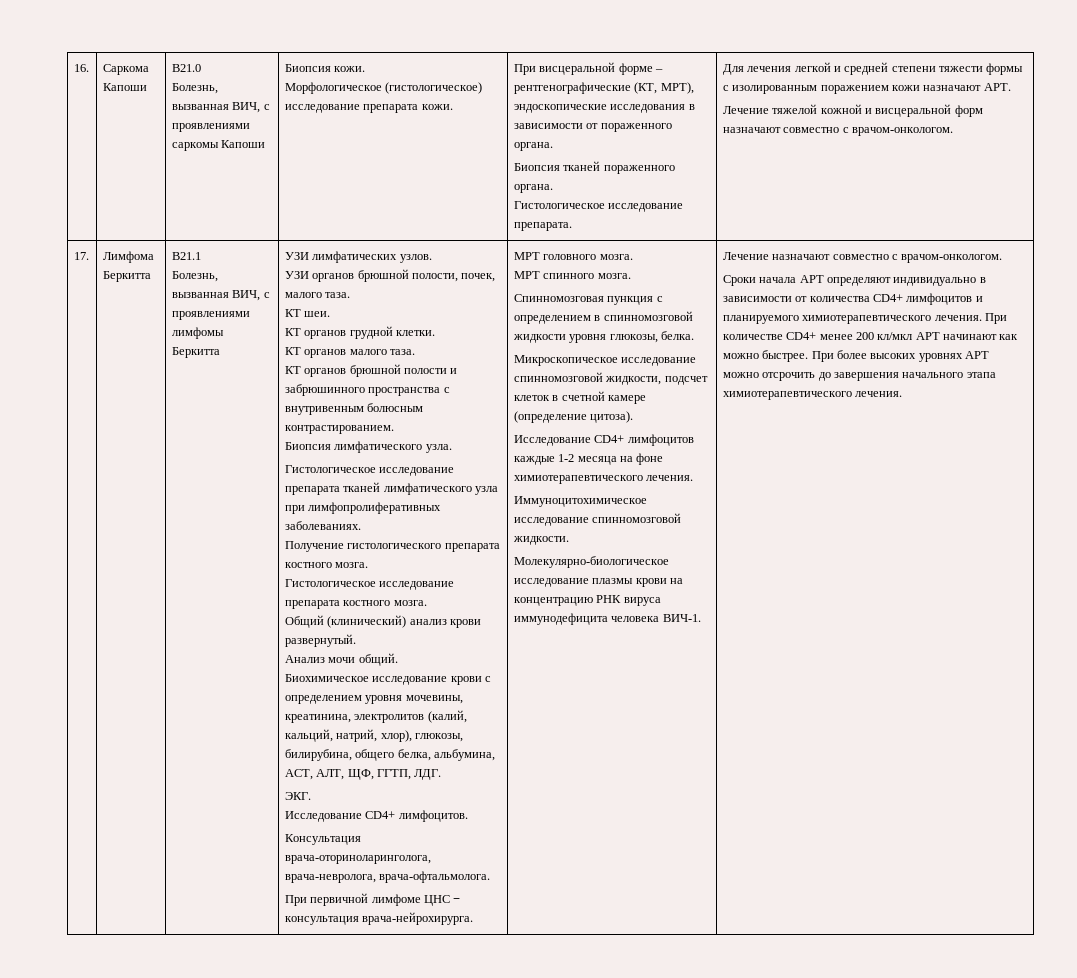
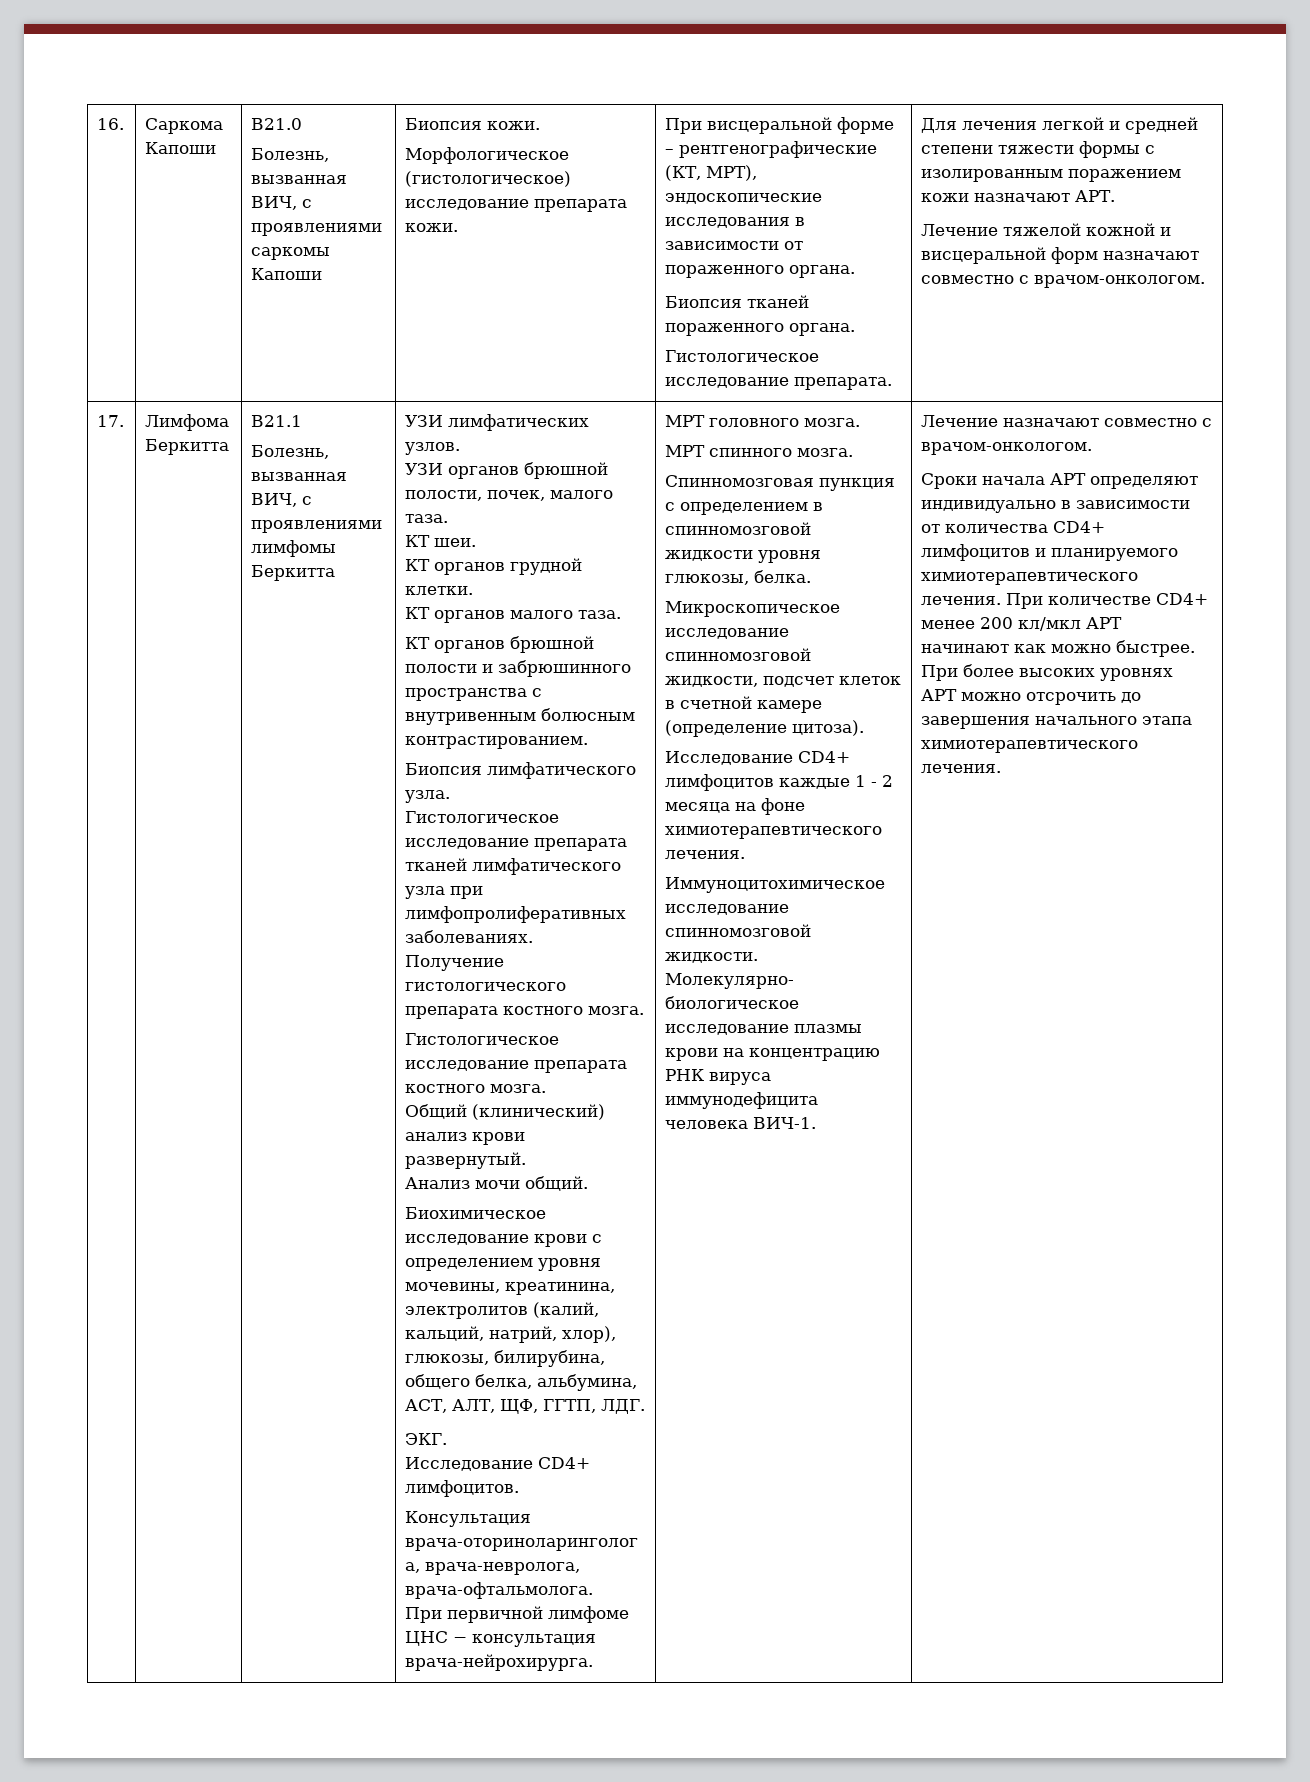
- Исследование CD4+ лимфоцитов каждые 1-2 месяца на фоне химиотерапевтического лечения.
+ Исследование CD4+ лимфоцитов каждые 1 - 2 месяца на фоне химиотерапевтического лечения.

